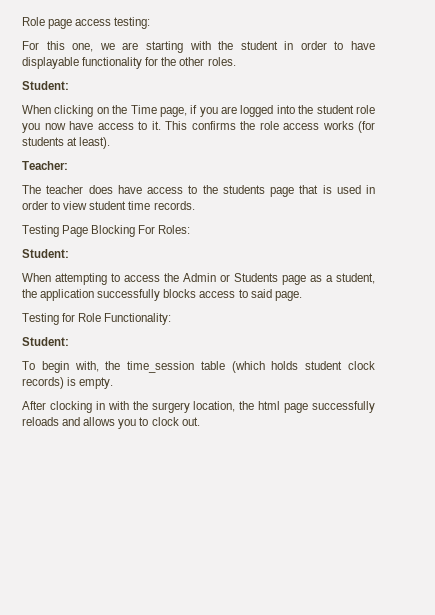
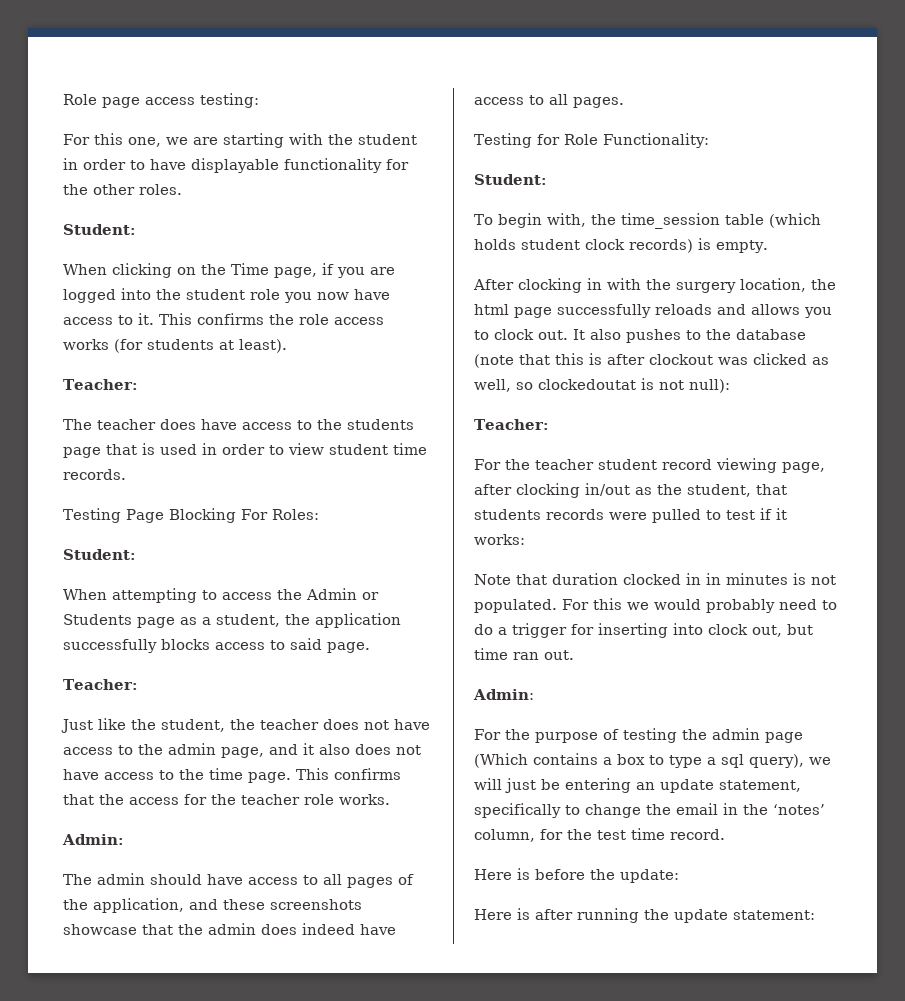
  When attempting to access the Admin or Students page as a student, the application successfully blocks access to said page.
+ Teacher:
+ Just like the student, the teacher does not have access to the admin page, and it also does not have access to the time page. This confirms that the access for the teacher role works.
+ Admin:
+ The admin should have access to all pages of the application, and these screenshots showcase that the admin does indeed have access to all pages.
+ It also pushes to the database (note that this is after clockout was clicked as well, so clockedoutat is not null):
+ Teacher:
+ For the teacher student record viewing page, after clocking in/out as the student, that students records were pulled to test if it works:
+ Note that duration clocked in in minutes is not populated. For this we would probably need to do a trigger for inserting into clock out, but time ran out.
+ Admin:
+ For the purpose of testing the admin page (Which contains a box to type a sql query), we will just be entering an update statement, specifically to change the email in the ‘notes’ column, for the test time record.
+ Here is before the update:
+ Here is after running the update statement:

